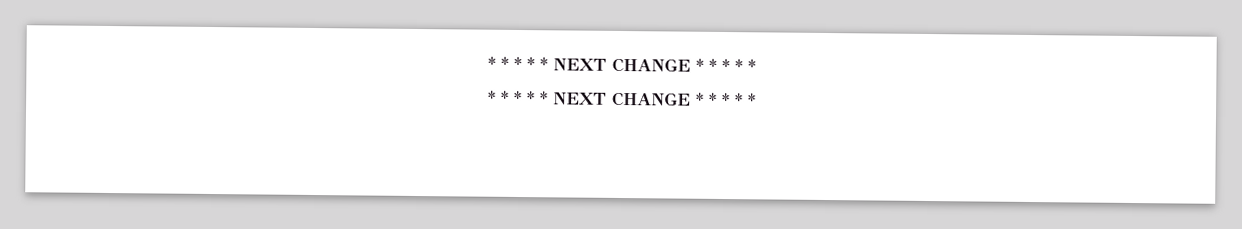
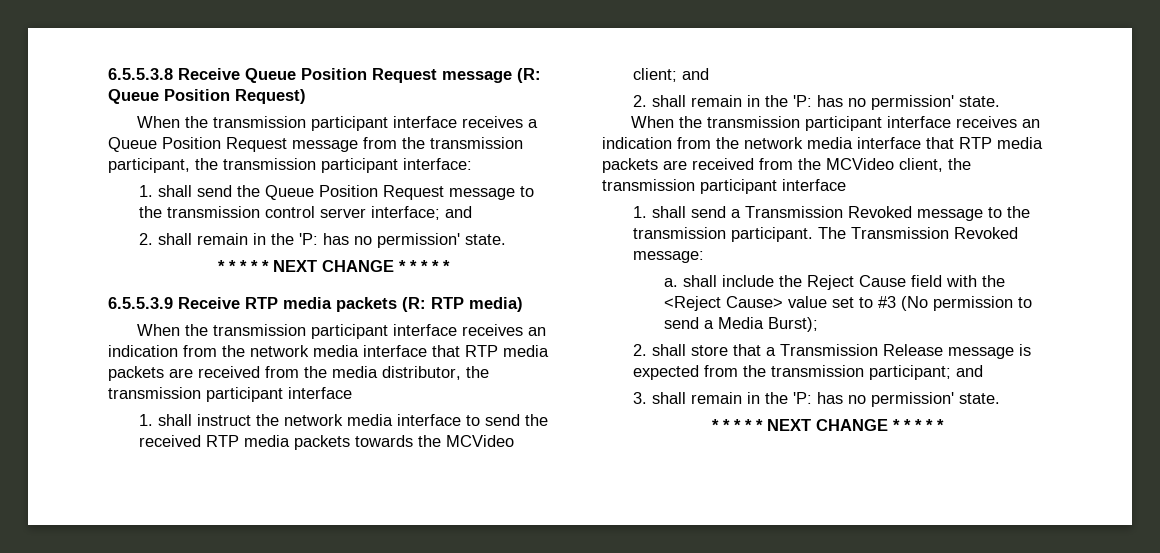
+ 6.5.5.3.8 Receive Queue Position Request message (R: Queue Position Request)
+ When the transmission participant interface receives a Queue Position Request message from the transmission participant, the transmission participant interface:
+ 1. shall send the Queue Position Request message to the transmission control server interface; and
+ 2. shall remain in the 'P: has no permission' state.
+ 6.5.5.3.9 Receive RTP media packets (R: RTP media)
+ When the transmission participant interface receives an indication from the network media interface that RTP media packets are received from the media distributor, the transmission participant interface
+ 1. shall instruct the network media interface to send the received RTP media packets towards the MCVideo client; and
+ 2. shall remain in the 'P: has no permission' state.
+ When the transmission participant interface receives an indication from the network media interface that RTP media packets are received from the MCVideo client, the transmission participant interface
+ 1. shall send a Transmission Revoked message to the transmission participant. The Transmission Revoked message:
+ a. shall include the Reject Cause field with the <Reject Cause> value set to #3 (No permission to send a Media Burst);
+ 2. shall store that a Transmission Release message is expected from the transmission participant; and
+ 3. shall remain in the 'P: has no permission' state.

